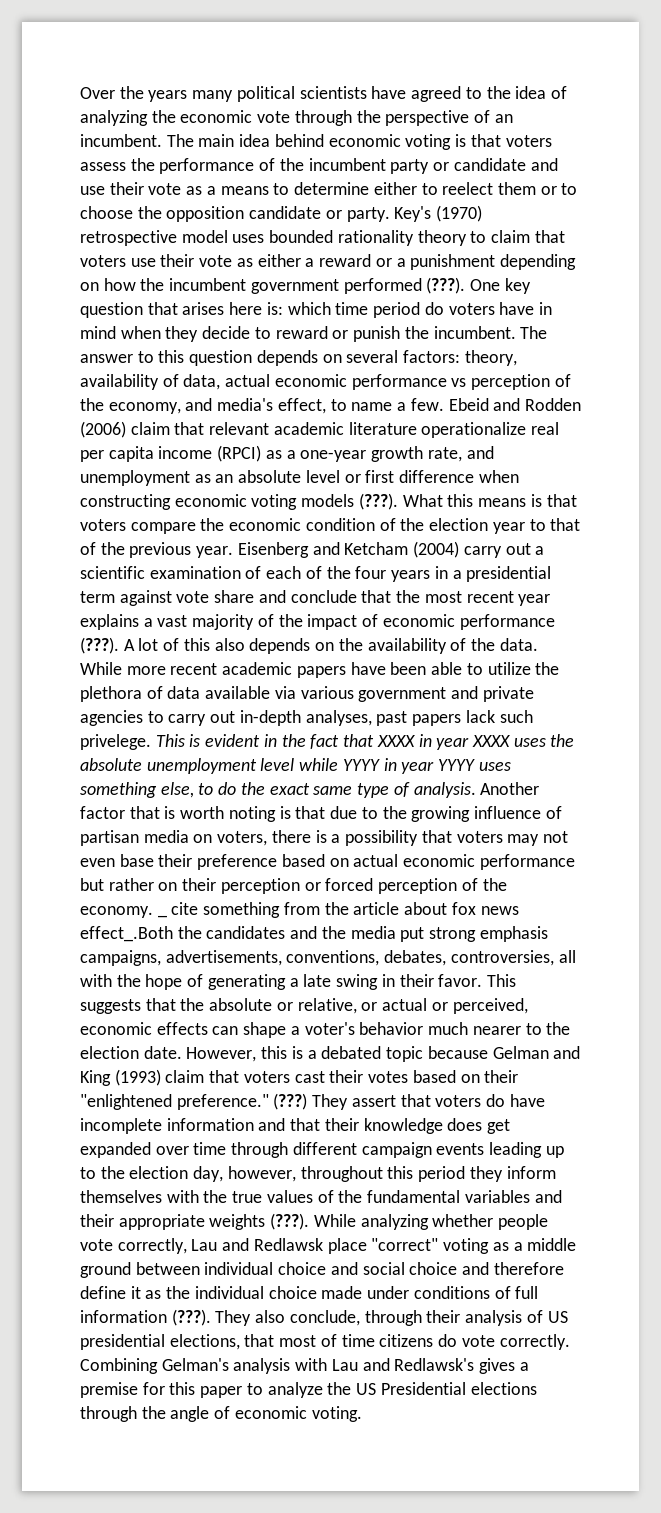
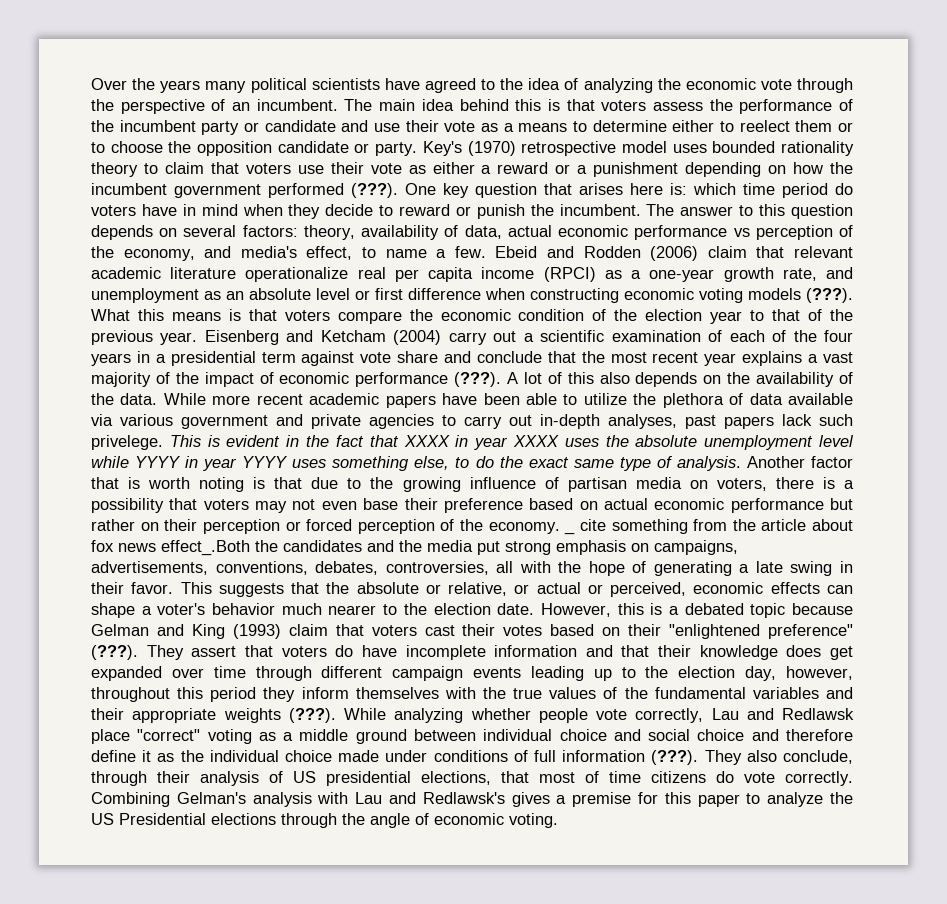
- The main idea behind economic voting is that voters assess the performance of the incumbent party or candidate and use their vote as a means to determine either to reelect them or to choose the opposition candidate or party.
+ The main idea behind this is that voters assess the performance of the incumbent party or candidate and use their vote as a means to determine either to reelect them or to choose the opposition candidate or party.
- _ cite something from the article about fox news effect_.Both the candidates and the media put strong emphasis campaigns, advertisements, conventions, debates, controversies, all with the hope of generating a late swing in their favor.
+ _ cite something from the article about fox news effect_.Both the candidates and the media put strong emphasis on campaigns, advertisements, conventions, debates, controversies, all with the hope of generating a late swing in their favor.
- However, this is a debated topic because Gelman and King (1993) claim that voters cast their votes based on their "enlightened preference." (???)
+ However, this is a debated topic because Gelman and King (1993) claim that voters cast their votes based on their "enlightened preference" (???).

